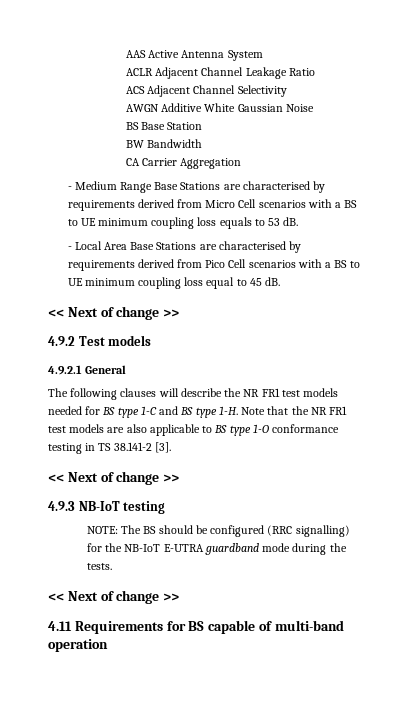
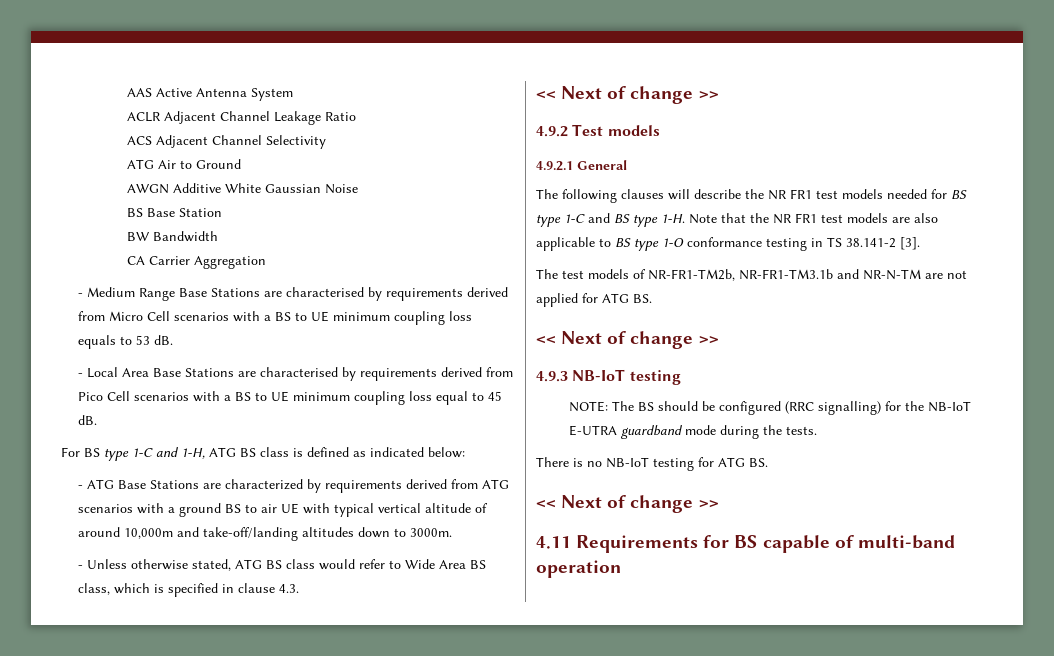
+ ATG Air to Ground
+ For BS type 1-C and 1-H, ATG BS class is defined as indicated below:
+ - ATG Base Stations are characterized by requirements derived from ATG scenarios with a ground BS to air UE with typical vertical altitude of around 10,000m and take-off/landing altitudes down to 3000m.
+ - Unless otherwise stated, ATG BS class would refer to Wide Area BS class, which is specified in clause 4.3.
+ The test models of NR-FR1-TM2b, NR-FR1-TM3.1b and NR-N-TM are not applied for ATG BS.
+ There is no NB-IoT testing for ATG BS.

